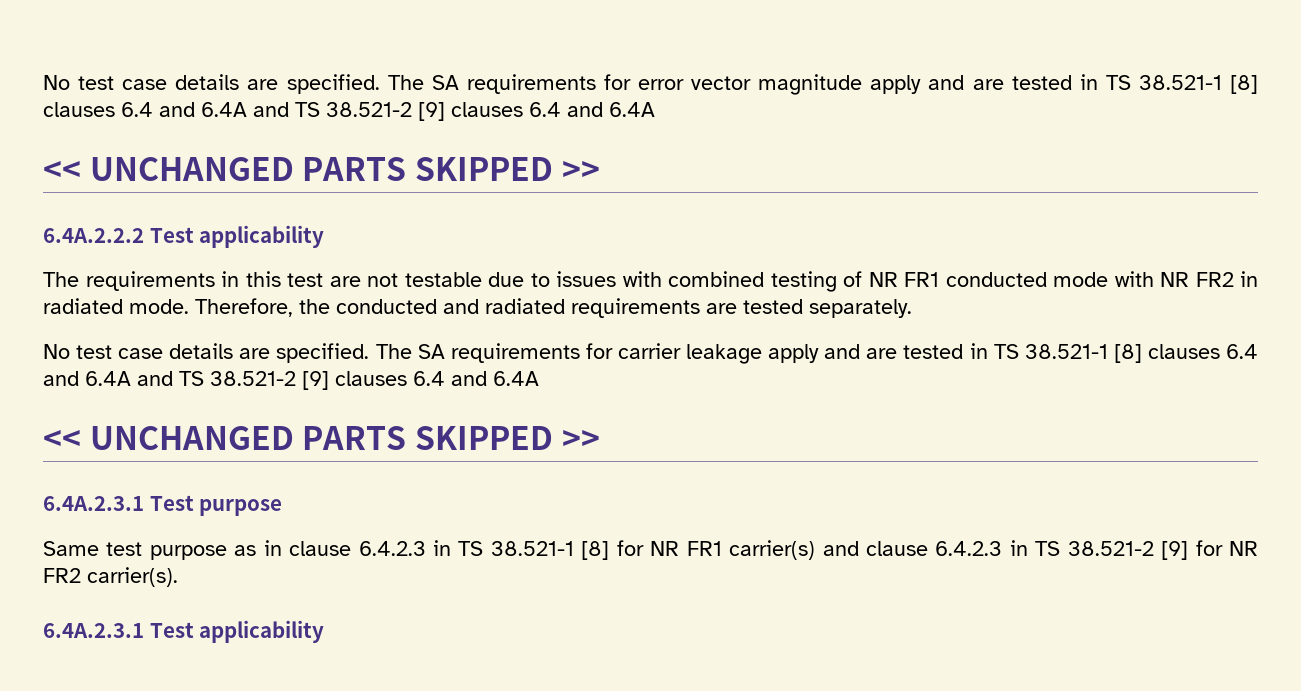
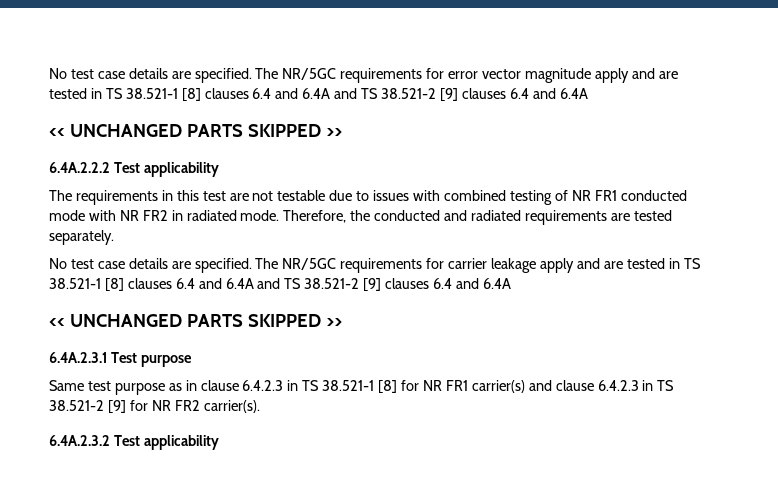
- No test case details are specified. The SA requirements for error vector magnitude apply and are tested in TS 38.521-1 [8] clauses 6.4 and 6.4A and TS 38.521-2 [9] clauses 6.4 and 6.4A
+ No test case details are specified. The NR/5GC requirements for error vector magnitude apply and are tested in TS 38.521-1 [8] clauses 6.4 and 6.4A and TS 38.521-2 [9] clauses 6.4 and 6.4A
- The SA requirements for carrier leakage apply and are tested in TS 38.521-1 [8] clauses 6.4 and 6.4A and TS 38.521-2 [9] clauses 6.4 and 6.4A
+ The NR/5GC requirements for carrier leakage apply and are tested in TS 38.521-1 [8] clauses 6.4 and 6.4A and TS 38.521-2 [9] clauses 6.4 and 6.4A
- 6.4A.2.3.1 Test applicability
+ 6.4A.2.3.2 Test applicability

